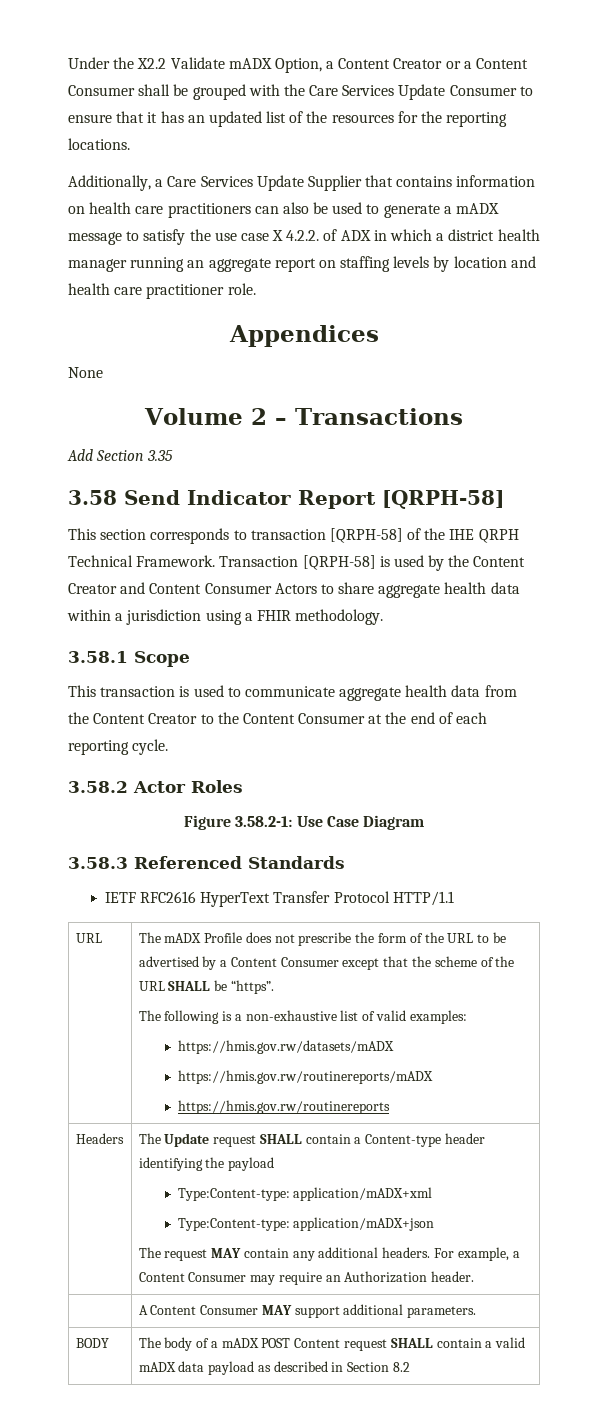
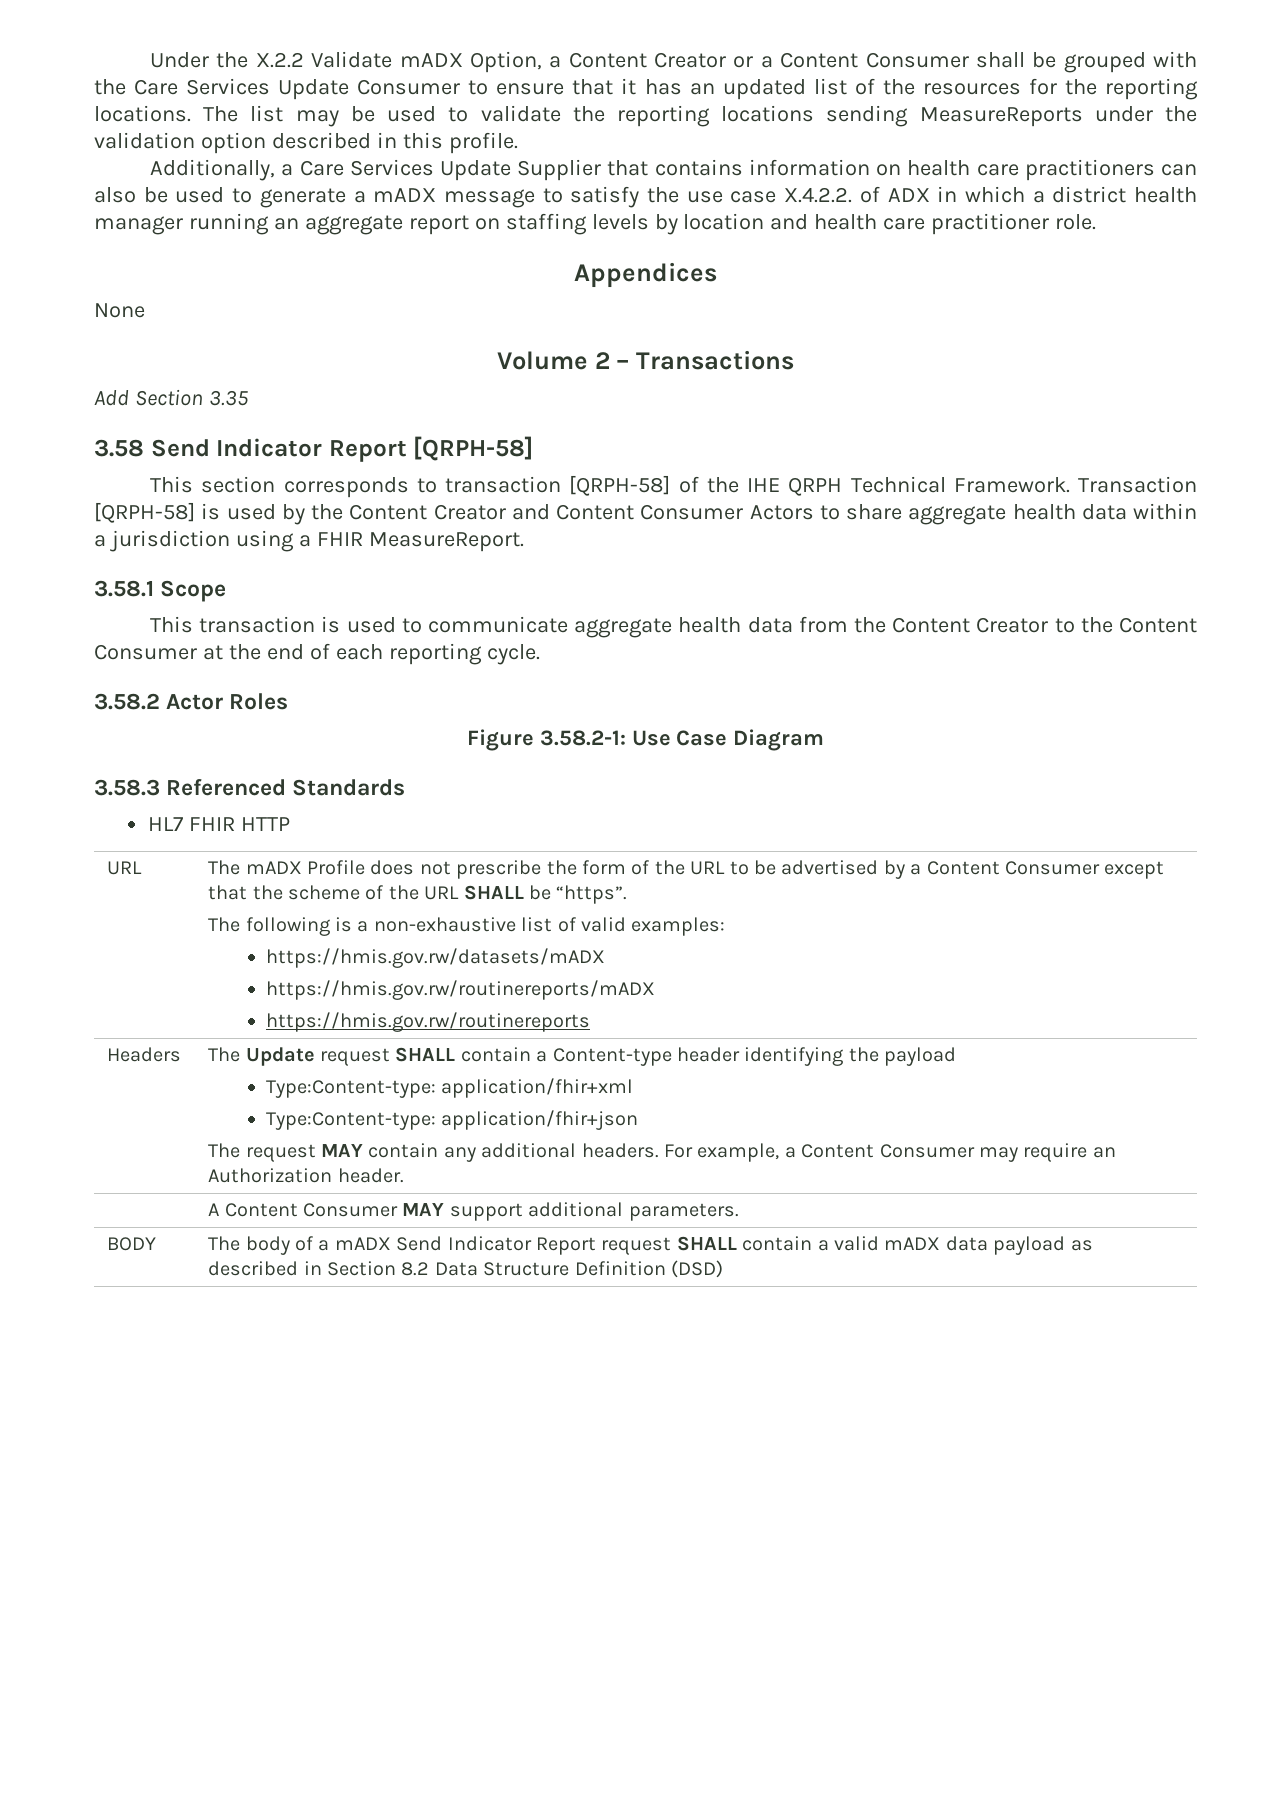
- Under the X2.2 Validate mADX Option, a Content Creator or a Content Consumer shall be grouped with the Care Services Update Consumer to ensure that it has an updated list of the resources for the reporting locations.
+ Under the X.2.2 Validate mADX Option, a Content Creator or a Content Consumer shall be grouped with the Care Services Update Consumer to ensure that it has an updated list of the resources for the reporting locations. The list may be used to validate the reporting locations sending MeasureReports under the validation option described in this profile.
- Additionally, a Care Services Update Supplier that contains information on health care practitioners can also be used to generate a mADX message to satisfy the use case X 4.2.2. of ADX in which a district health manager running an aggregate report on staffing levels by location and health care practitioner role.
+ Additionally, a Care Services Update Supplier that contains information on health care practitioners can also be used to generate a mADX message to satisfy the use case X.4.2.2. of ADX in which a district health manager running an aggregate report on staffing levels by location and health care practitioner role.
- Transaction [QRPH-58] is used by the Content Creator and Content Consumer Actors to share aggregate health data within a jurisdiction using a FHIR methodology.
+ Transaction [QRPH-58] is used by the Content Creator and Content Consumer Actors to share aggregate health data within a jurisdiction using a FHIR MeasureReport.
- IETF RFC2616 HyperText Transfer Protocol HTTP/1.1
+ HL7 FHIR HTTP
  Headers | The Update request SHALL contain a Content-type header identifying the payload
- Type:Content-type: application/mADX+xml
- Type:Content-type: application/mADX+json
+ Type:Content-type: application/fhir+xml
+ Type:Content-type: application/fhir+json
- BODY | The body of a mADX POST Content request SHALL contain a valid mADX data payload as described in Section 8.2
+ BODY | The body of a mADX Send Indicator Report request SHALL contain a valid mADX data payload as described in Section 8.2 Data Structure Definition (DSD)

